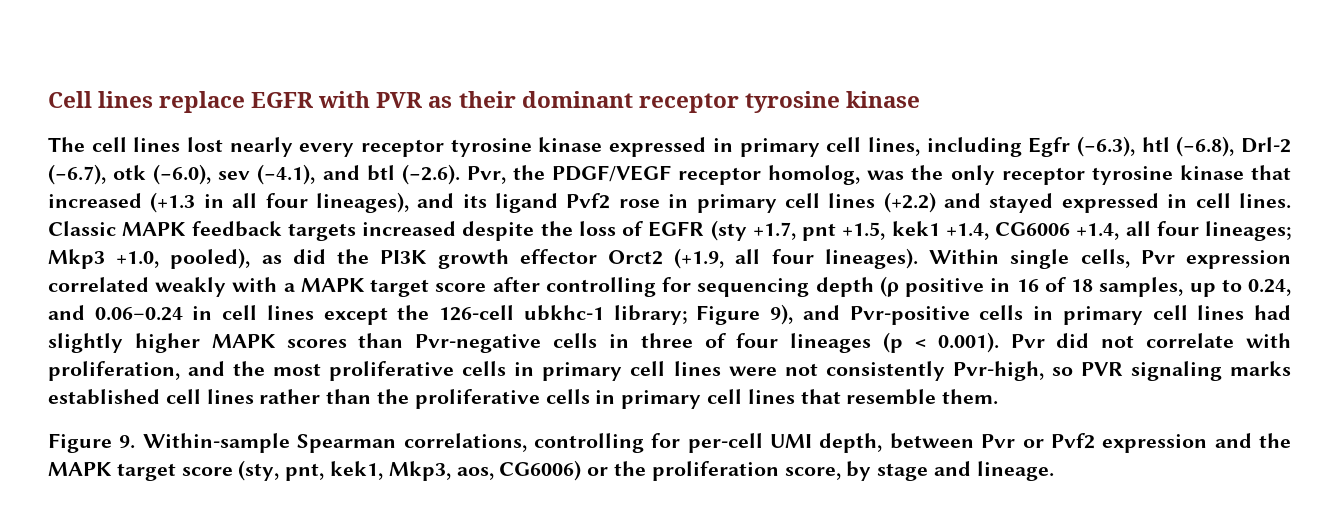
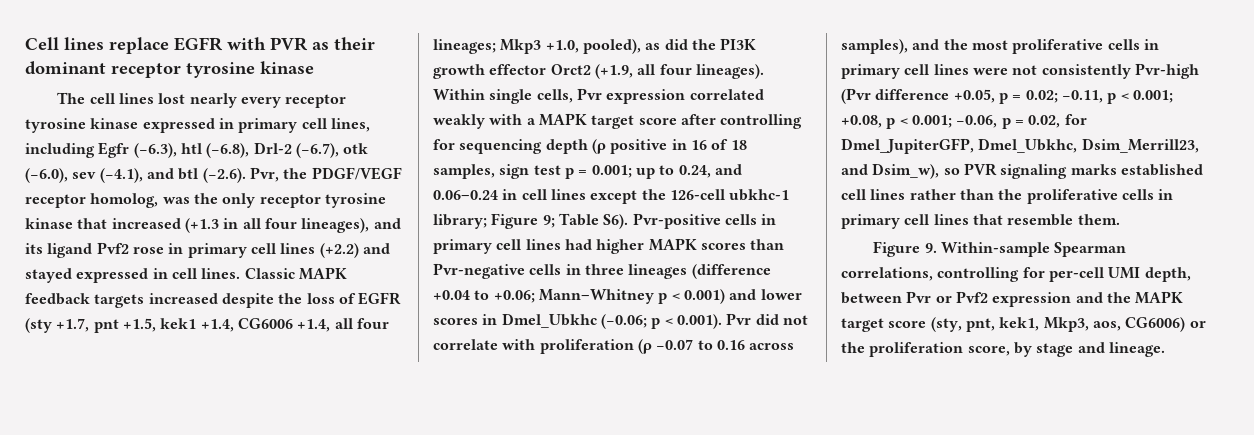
- Within single cells, Pvr expression correlated weakly with a MAPK target score after controlling for sequencing depth (ρ positive in 16 of 18 samples, up to 0.24, and 0.06–0.24 in cell lines except the 126-cell ubkhc-1 library;
+ Within single cells, Pvr expression correlated weakly with a MAPK target score after controlling for sequencing depth (ρ positive in 16 of 18 samples, sign test p = 0.001; up to 0.24, and 0.06–0.24 in cell lines except the 126-cell ubkhc-1 library;
- Figure 9), and Pvr-positive cells in primary cell lines had slightly higher MAPK scores than Pvr-negative cells in three of four lineages (p < 0.001). Pvr did not correlate with proliferation, and the most proliferative cells in primary cell lines were not consistently Pvr-high, so PVR signaling marks established cell lines rather than the proliferative cells in primary cell lines that resemble them.
+ Figure 9; Table S6). Pvr-positive cells in primary cell lines had higher MAPK scores than Pvr-negative cells in three lineages (difference +0.04 to +0.06; Mann–Whitney p < 0.001) and lower scores in Dmel_Ubkhc (−0.06; p < 0.001). Pvr did not correlate with proliferation (ρ −0.07 to 0.16 across samples), and the most proliferative cells in primary cell lines were not consistently Pvr-high (Pvr difference +0.05, p = 0.02; −0.11, p < 0.001; +0.08, p < 0.001; −0.06, p = 0.02, for Dmel_JupiterGFP, Dmel_Ubkhc, Dsim_Merrill23, and Dsim_w), so PVR signaling marks established cell lines rather than the proliferative cells in primary cell lines that resemble them.

